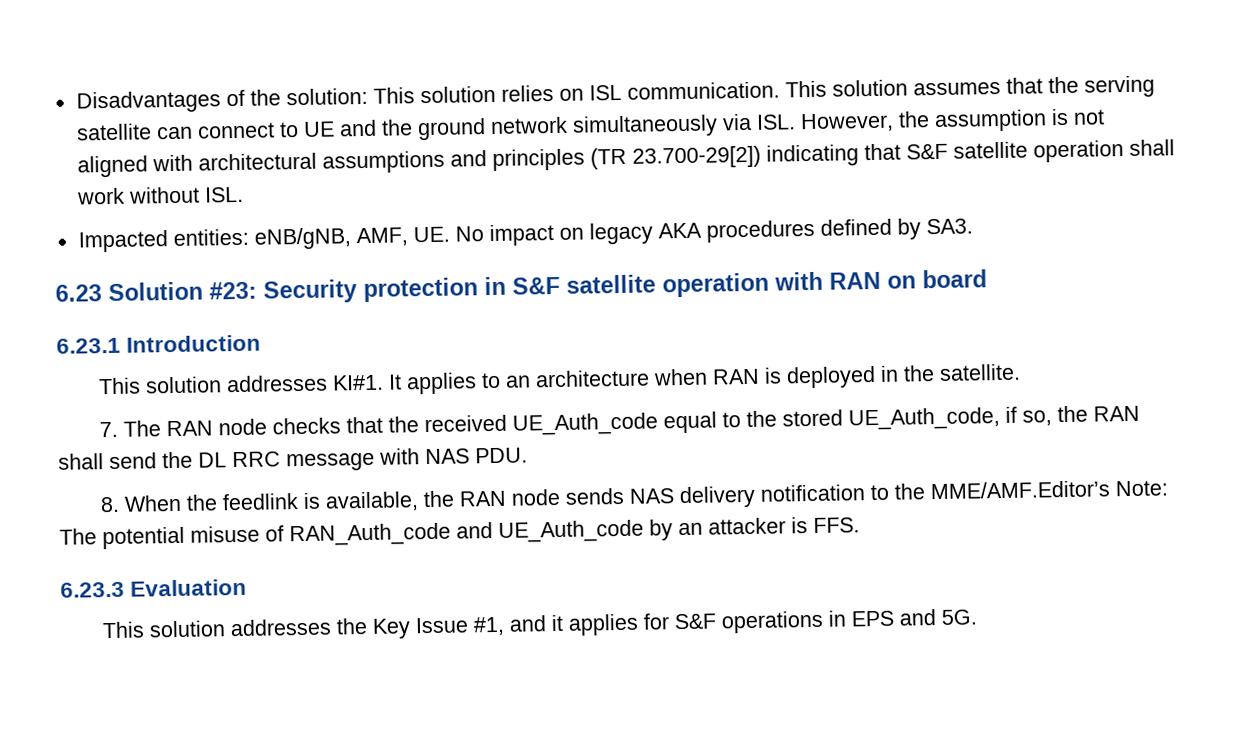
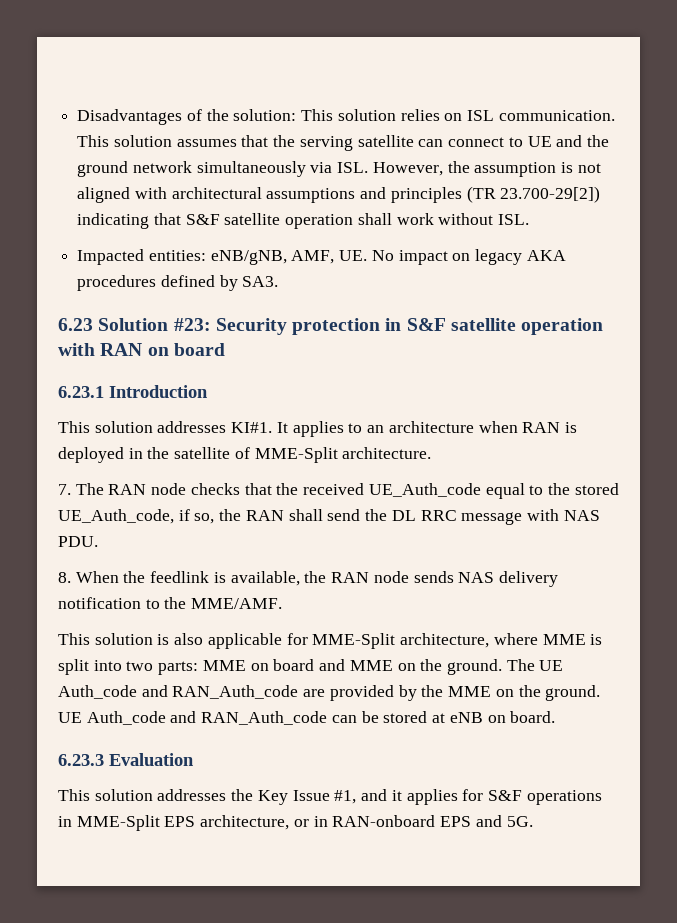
- It applies to an architecture when RAN is deployed in the satellite.
+ It applies to an architecture when RAN is deployed in the satellite of MME-Split architecture.
- 8. When the feedlink is available, the RAN node sends NAS delivery notification to the MME/AMF.Editor’s Note: The potential misuse of RAN_Auth_code and UE_Auth_code by an attacker is FFS.
+ 8. When the feedlink is available, the RAN node sends NAS delivery notification to the MME/AMF.
+ This solution is also applicable for MME-Split architecture, where MME is split into two parts: MME on board and MME on the ground. The UE Auth_code and RAN_Auth_code are provided by the MME on the ground. UE Auth_code and RAN_Auth_code can be stored at eNB on board.
- This solution addresses the Key Issue #1, and it applies for S&F operations in EPS and 5G.
+ This solution addresses the Key Issue #1, and it applies for S&F operations in MME-Split EPS architecture, or in RAN-onboard EPS and 5G.

